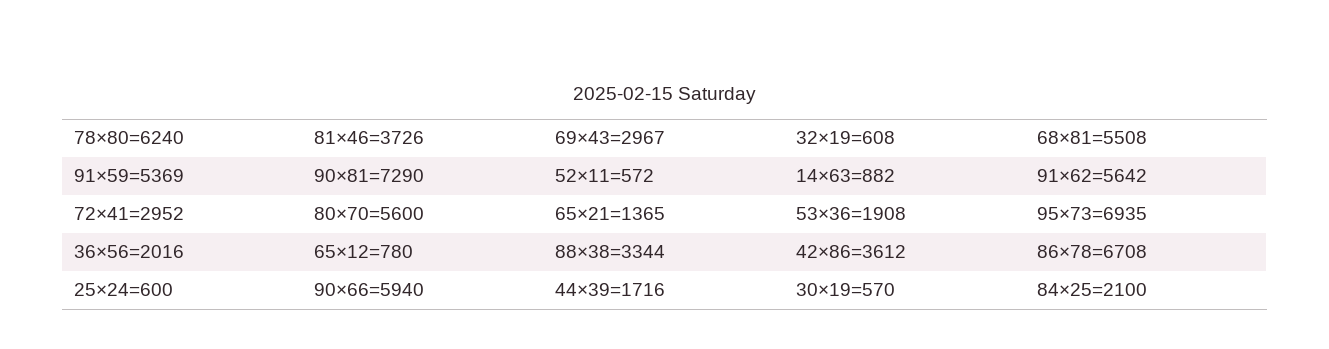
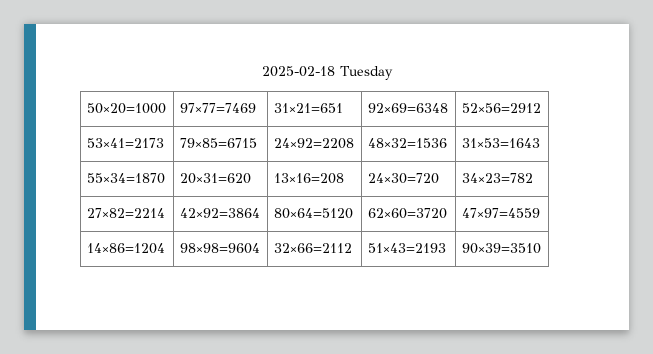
- 2025-02-15 Saturday
- 78×80=6240 | 81×46=3726 | 69×43=2967 | 32×19=608 | 68×81=5508
- 91×59=5369 | 90×81=7290 | 52×11=572 | 14×63=882 | 91×62=5642
- 72×41=2952 | 80×70=5600 | 65×21=1365 | 53×36=1908 | 95×73=6935
- 36×56=2016 | 65×12=780 | 88×38=3344 | 42×86=3612 | 86×78=6708
- 25×24=600 | 90×66=5940 | 44×39=1716 | 30×19=570 | 84×25=2100
+ 2025-02-18 Tuesday
+ 50×20=1000 | 97×77=7469 | 31×21=651 | 92×69=6348 | 52×56=2912
+ 53×41=2173 | 79×85=6715 | 24×92=2208 | 48×32=1536 | 31×53=1643
+ 55×34=1870 | 20×31=620 | 13×16=208 | 24×30=720 | 34×23=782
+ 27×82=2214 | 42×92=3864 | 80×64=5120 | 62×60=3720 | 47×97=4559
+ 14×86=1204 | 98×98=9604 | 32×66=2112 | 51×43=2193 | 90×39=3510

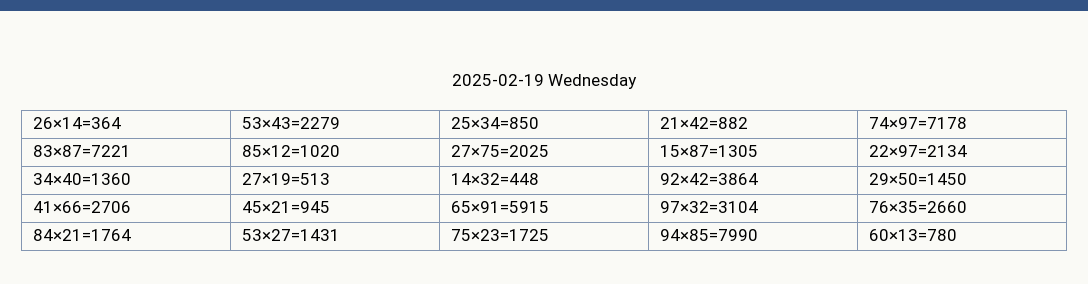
- 2025-02-18 Tuesday
- 50×20=1000 | 97×77=7469 | 31×21=651 | 92×69=6348 | 52×56=2912
- 53×41=2173 | 79×85=6715 | 24×92=2208 | 48×32=1536 | 31×53=1643
- 55×34=1870 | 20×31=620 | 13×16=208 | 24×30=720 | 34×23=782
- 27×82=2214 | 42×92=3864 | 80×64=5120 | 62×60=3720 | 47×97=4559
- 14×86=1204 | 98×98=9604 | 32×66=2112 | 51×43=2193 | 90×39=3510
+ 2025-02-19 Wednesday
+ 26×14=364 | 53×43=2279 | 25×34=850 | 21×42=882 | 74×97=7178
+ 83×87=7221 | 85×12=1020 | 27×75=2025 | 15×87=1305 | 22×97=2134
+ 34×40=1360 | 27×19=513 | 14×32=448 | 92×42=3864 | 29×50=1450
+ 41×66=2706 | 45×21=945 | 65×91=5915 | 97×32=3104 | 76×35=2660
+ 84×21=1764 | 53×27=1431 | 75×23=1725 | 94×85=7990 | 60×13=780

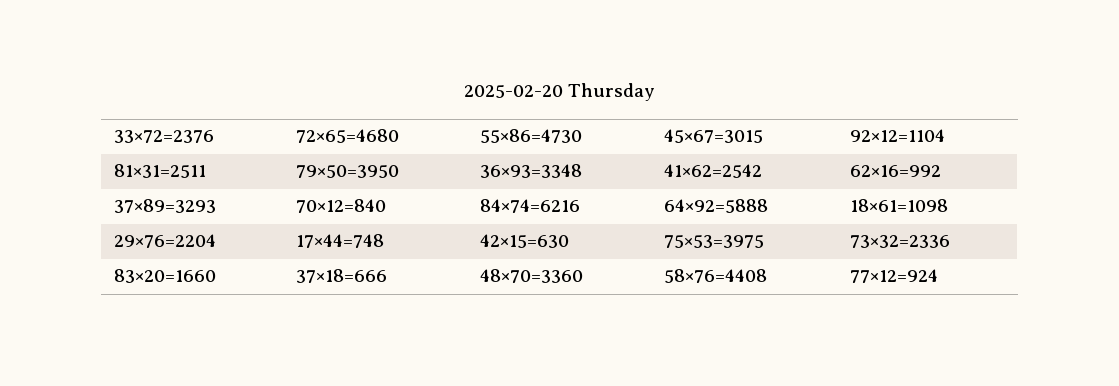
- 2025-02-19 Wednesday
- 26×14=364 | 53×43=2279 | 25×34=850 | 21×42=882 | 74×97=7178
- 83×87=7221 | 85×12=1020 | 27×75=2025 | 15×87=1305 | 22×97=2134
- 34×40=1360 | 27×19=513 | 14×32=448 | 92×42=3864 | 29×50=1450
- 41×66=2706 | 45×21=945 | 65×91=5915 | 97×32=3104 | 76×35=2660
- 84×21=1764 | 53×27=1431 | 75×23=1725 | 94×85=7990 | 60×13=780
+ 2025-02-20 Thursday
+ 33×72=2376 | 72×65=4680 | 55×86=4730 | 45×67=3015 | 92×12=1104
+ 81×31=2511 | 79×50=3950 | 36×93=3348 | 41×62=2542 | 62×16=992
+ 37×89=3293 | 70×12=840 | 84×74=6216 | 64×92=5888 | 18×61=1098
+ 29×76=2204 | 17×44=748 | 42×15=630 | 75×53=3975 | 73×32=2336
+ 83×20=1660 | 37×18=666 | 48×70=3360 | 58×76=4408 | 77×12=924

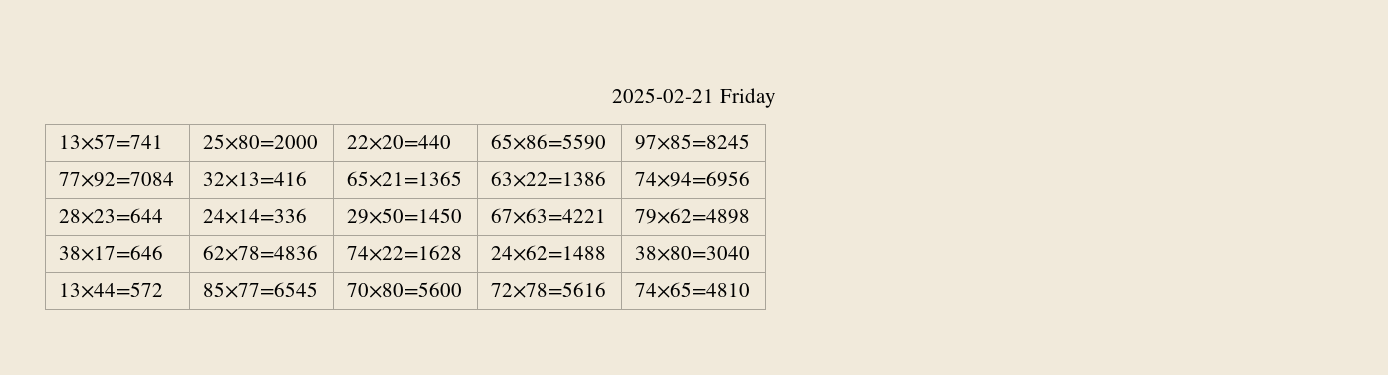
- 2025-02-20 Thursday
- 33×72=2376 | 72×65=4680 | 55×86=4730 | 45×67=3015 | 92×12=1104
- 81×31=2511 | 79×50=3950 | 36×93=3348 | 41×62=2542 | 62×16=992
- 37×89=3293 | 70×12=840 | 84×74=6216 | 64×92=5888 | 18×61=1098
- 29×76=2204 | 17×44=748 | 42×15=630 | 75×53=3975 | 73×32=2336
- 83×20=1660 | 37×18=666 | 48×70=3360 | 58×76=4408 | 77×12=924
+ 2025-02-21 Friday
+ 13×57=741 | 25×80=2000 | 22×20=440 | 65×86=5590 | 97×85=8245
+ 77×92=7084 | 32×13=416 | 65×21=1365 | 63×22=1386 | 74×94=6956
+ 28×23=644 | 24×14=336 | 29×50=1450 | 67×63=4221 | 79×62=4898
+ 38×17=646 | 62×78=4836 | 74×22=1628 | 24×62=1488 | 38×80=3040
+ 13×44=572 | 85×77=6545 | 70×80=5600 | 72×78=5616 | 74×65=4810

